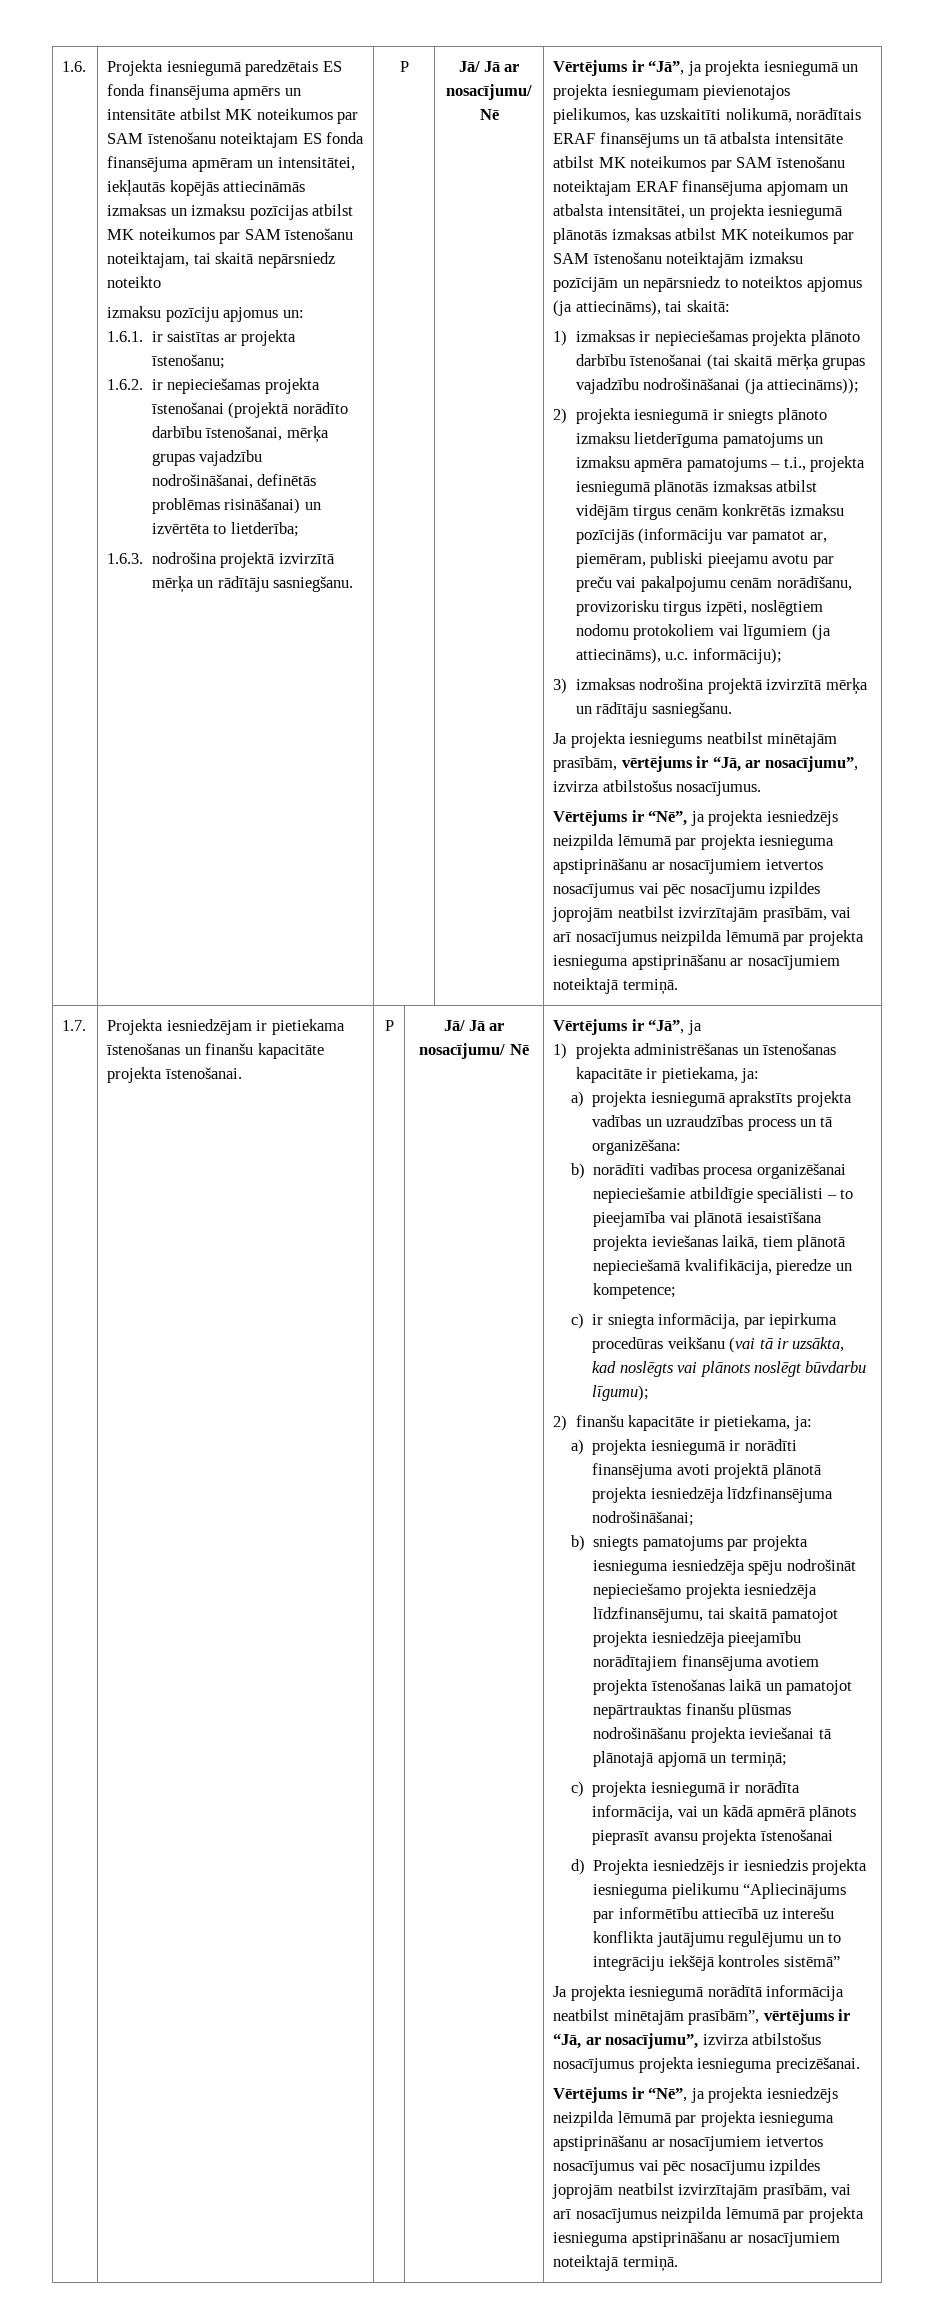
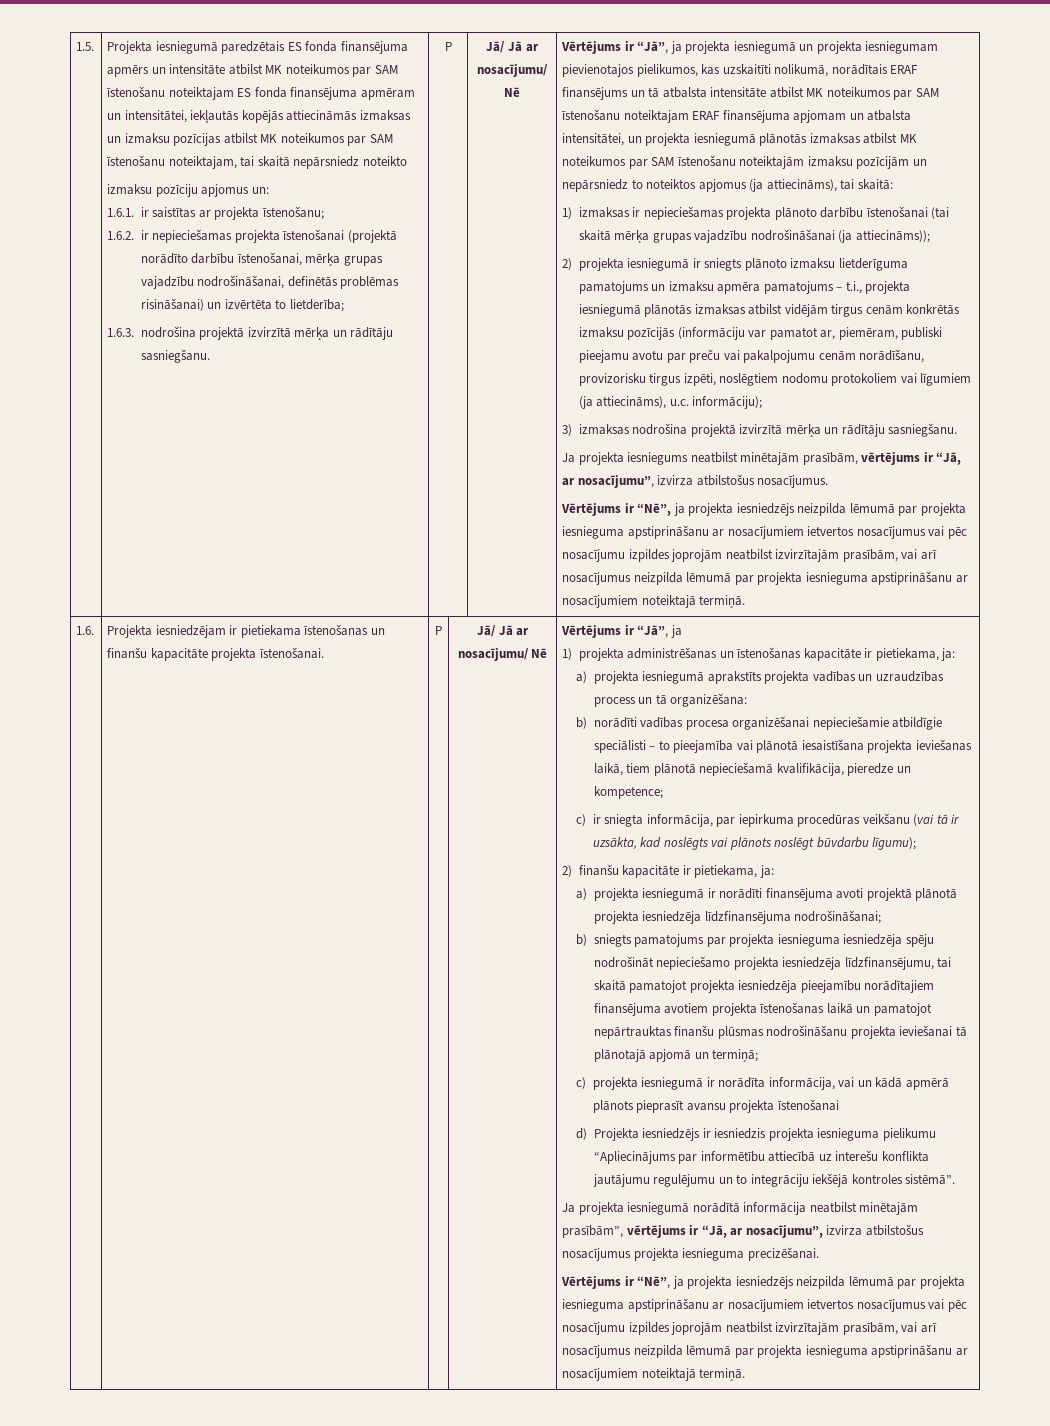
- 1.6.
+ 1.5.
- 1.7.
+ 1.6.
- d) Projekta iesniedzējs ir iesniedzis projekta iesnieguma pielikumu “Apliecinājums par informētību attiecībā uz interešu konflikta jautājumu regulējumu un to integrāciju iekšējā kontroles sistēmā”
+ d) Projekta iesniedzējs ir iesniedzis projekta iesnieguma pielikumu “Apliecinājums par informētību attiecībā uz interešu konflikta jautājumu regulējumu un to integrāciju iekšējā kontroles sistēmā”.

